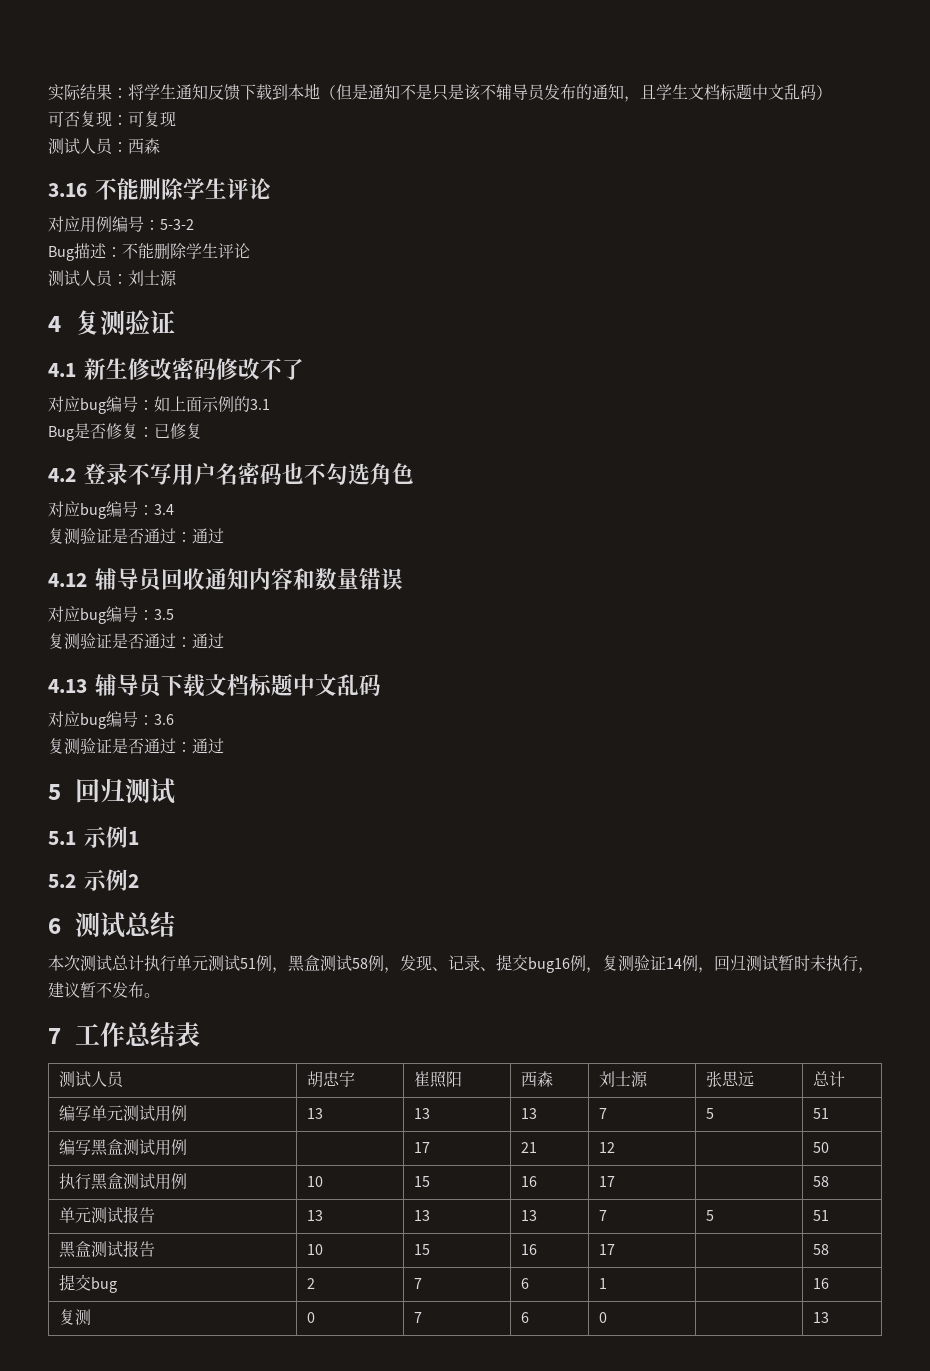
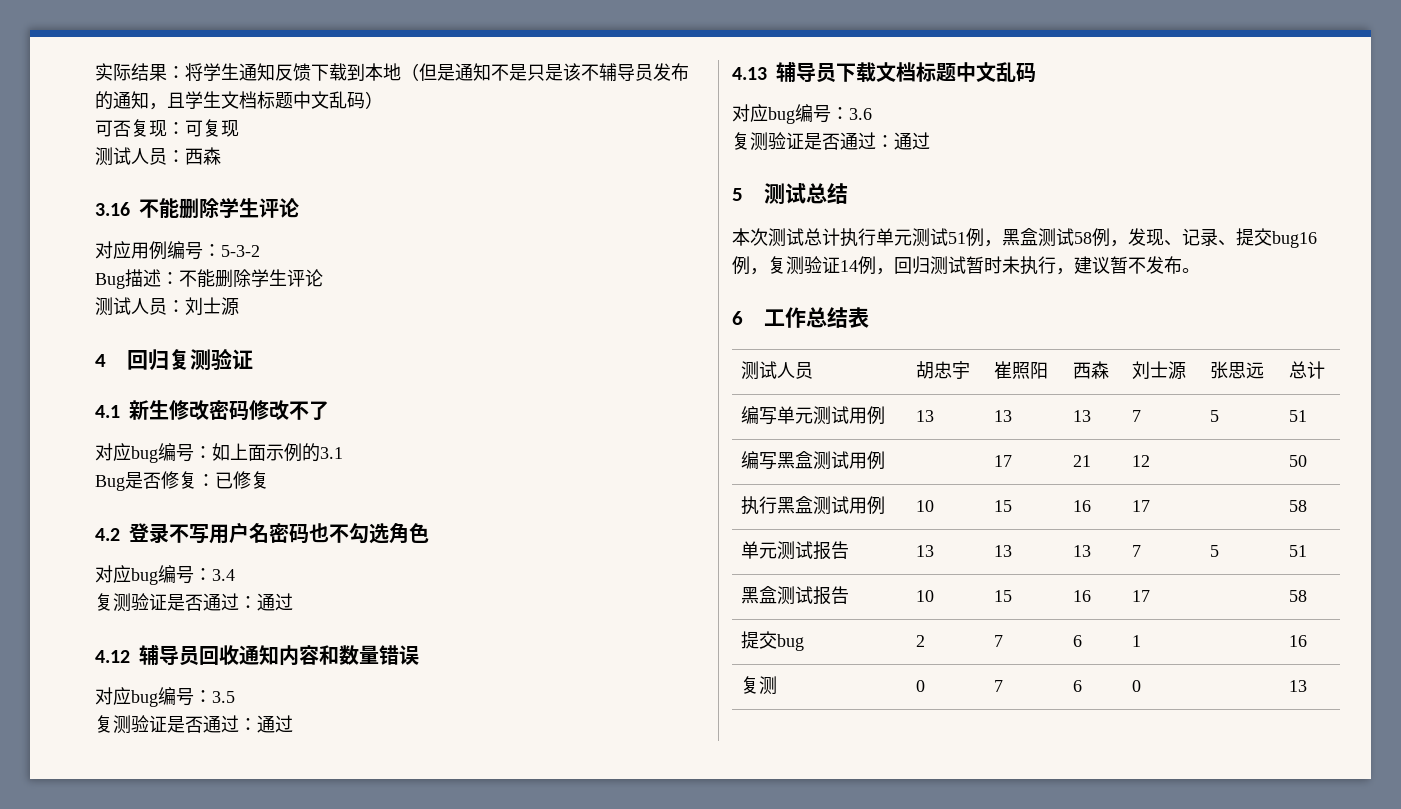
- 4复测验证
+ 4回归复测验证
- 5回归测试
- 5.1示例1
- 5.2示例2
- 6测试总结
+ 5测试总结
- 7工作总结表
+ 6工作总结表

